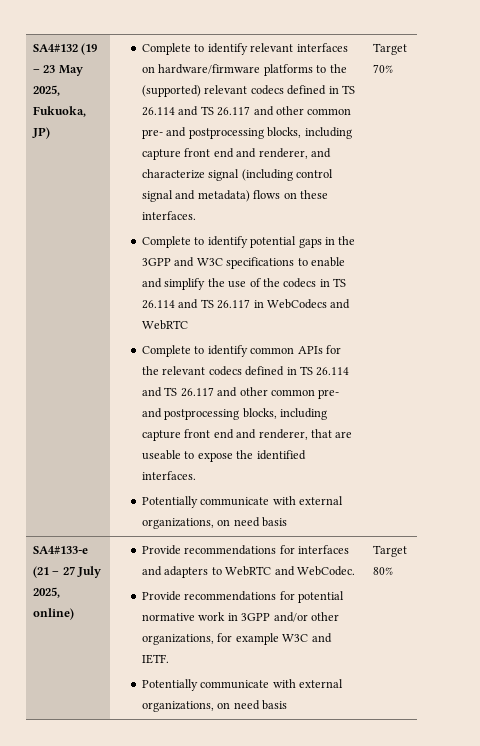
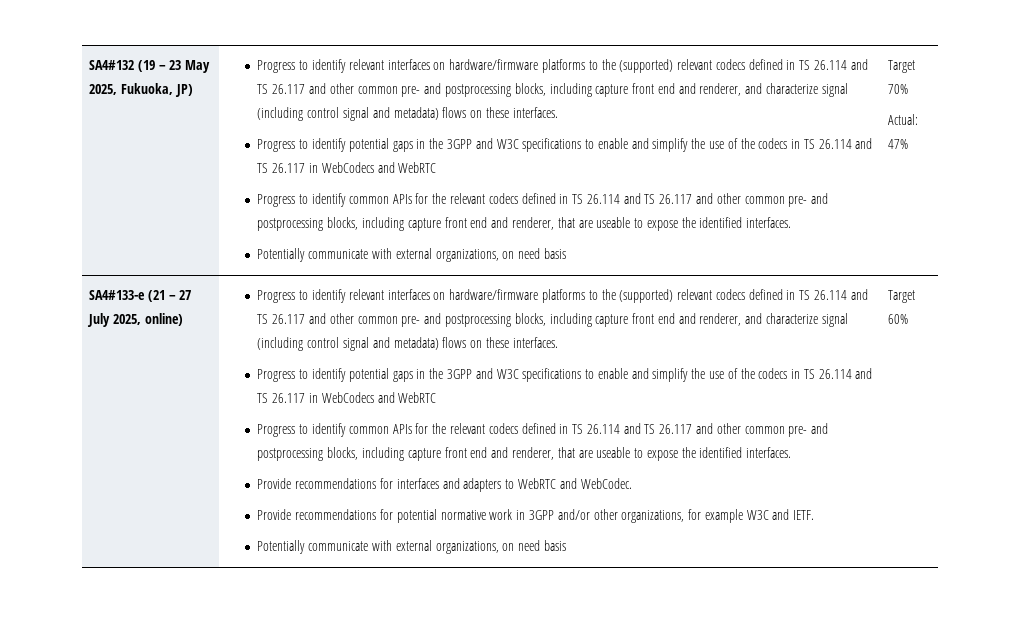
- SA4#132 (19 – 23 May 2025, Fukuoka, JP) | Complete to identify relevant interfaces on hardware/firmware platforms to the (supported) relevant codecs defined in TS 26.114 and TS 26.117 and other common pre- and postprocessing blocks, including capture front end and renderer, and characterize signal (including control signal and metadata) flows on these interfaces.
- Complete to identify potential gaps in the 3GPP and W3C specifications to enable and simplify the use of the codecs in TS 26.114 and TS 26.117 in WebCodecs and WebRTC
- Complete to identify common APIs for the relevant codecs defined in TS 26.114 and TS 26.117 and other common pre- and postprocessing blocks, including capture front end and renderer, that are useable to expose the identified interfaces.
+ SA4#132 (19 – 23 May 2025, Fukuoka, JP) | Progress to identify relevant interfaces on hardware/firmware platforms to the (supported) relevant codecs defined in TS 26.114 and TS 26.117 and other common pre- and postprocessing blocks, including capture front end and renderer, and characterize signal (including control signal and metadata) flows on these interfaces.
+ Progress to identify potential gaps in the 3GPP and W3C specifications to enable and simplify the use of the codecs in TS 26.114 and TS 26.117 in WebCodecs and WebRTC
+ Progress to identify common APIs for the relevant codecs defined in TS 26.114 and TS 26.117 and other common pre- and postprocessing blocks, including capture front end and renderer, that are useable to expose the identified interfaces.
+ Actual: 47%
- SA4#133-e (21 – 27 July 2025, online)
+ SA4#133-e (21 – 27 July 2025, online) | Progress to identify relevant interfaces on hardware/firmware platforms to the (supported) relevant codecs defined in TS 26.114 and TS 26.117 and other common pre- and postprocessing blocks, including capture front end and renderer, and characterize signal (including control signal and metadata) flows on these interfaces.
+ Progress to identify potential gaps in the 3GPP and W3C specifications to enable and simplify the use of the codecs in TS 26.114 and TS 26.117 in WebCodecs and WebRTC
+ Progress to identify common APIs for the relevant codecs defined in TS 26.114 and TS 26.117 and other common pre- and postprocessing blocks, including capture front end and renderer, that are useable to expose the identified interfaces.
- Target 80%
+ Target 60%

